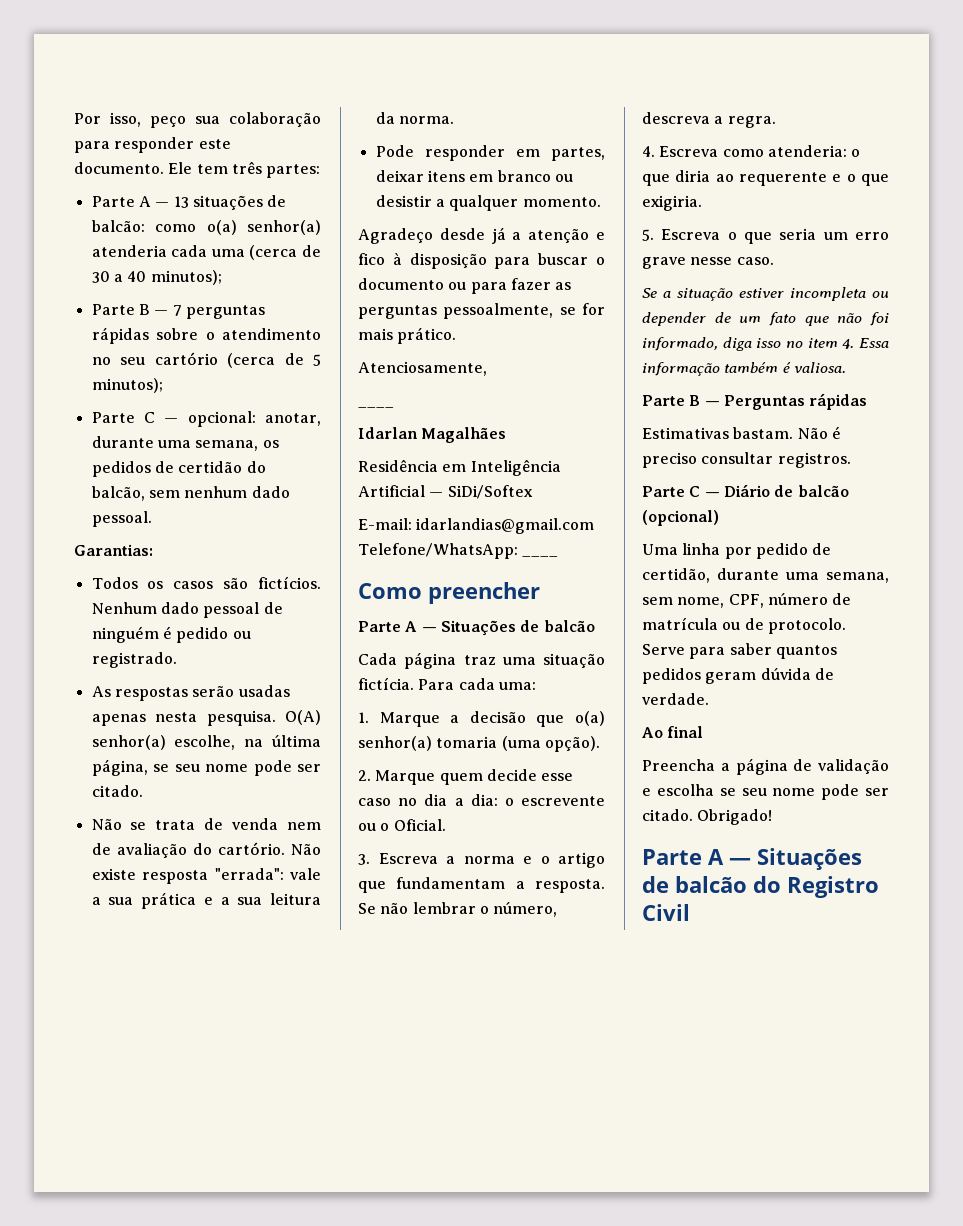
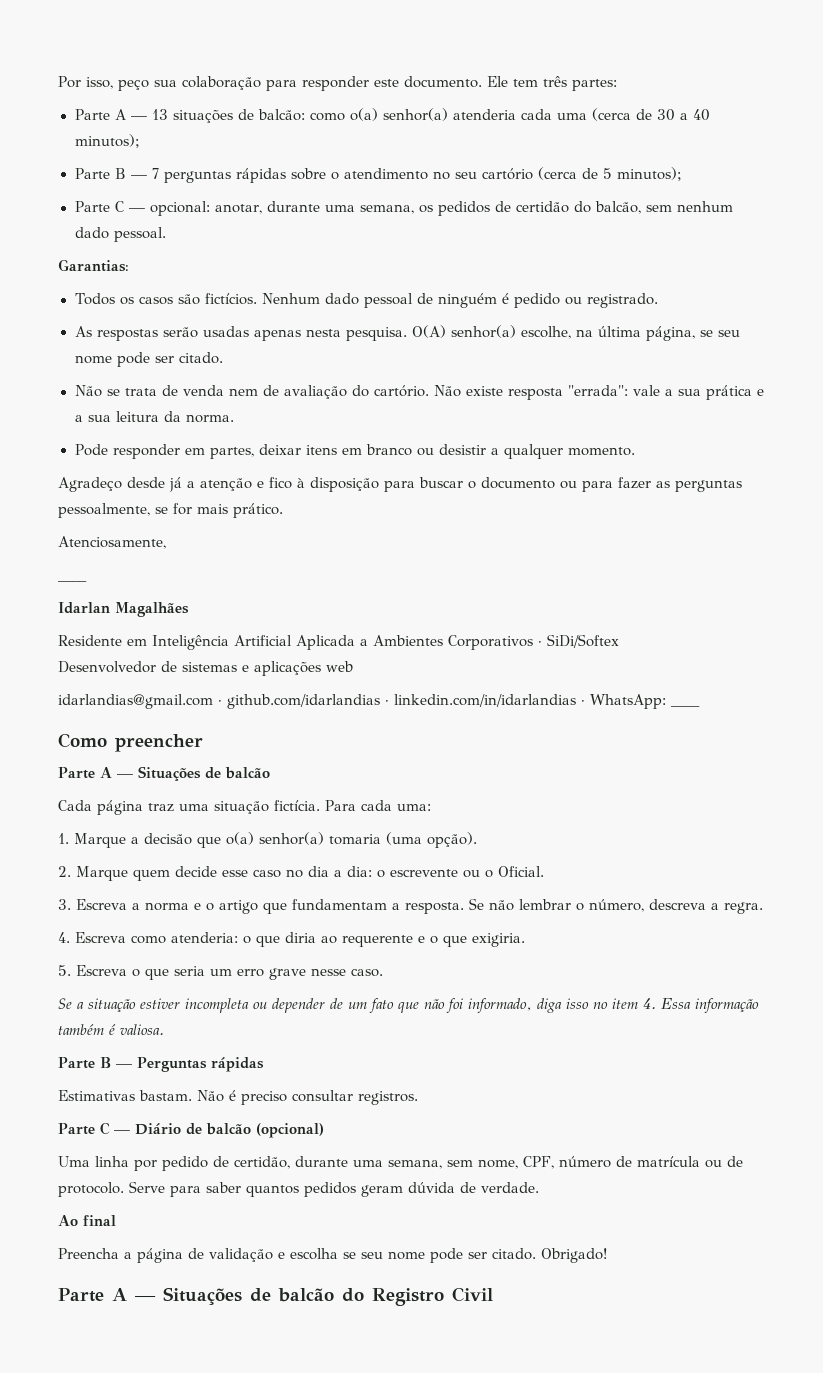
- Residência em Inteligência Artificial — SiDi/Softex
- E-mail: idarlandias@gmail.com Telefone/WhatsApp: ____
+ Residente em Inteligência Artificial Aplicada a Ambientes Corporativos · SiDi/Softex
+ Desenvolvedor de sistemas e aplicações web
+ idarlandias@gmail.com · github.com/idarlandias · linkedin.com/in/idarlandias · WhatsApp: ____

